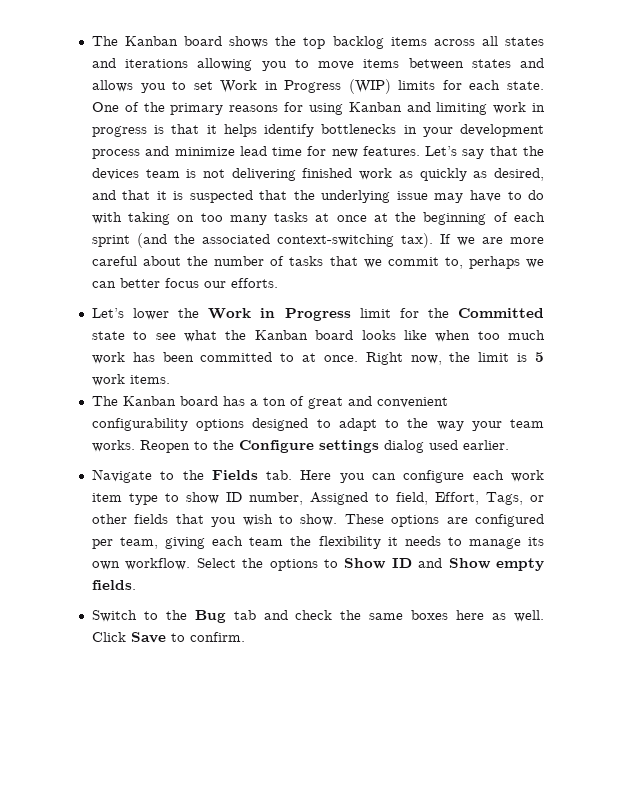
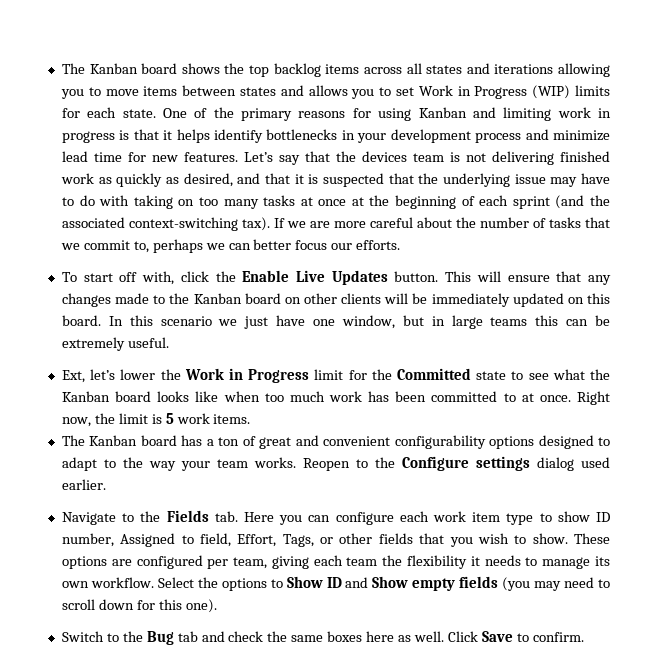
- Let’s lower the Work in Progress limit for the Committed state to see what the Kanban board looks like when too much work has been committed to at once.
+ To start off with, click the Enable Live Updates button. This will ensure that any changes made to the Kanban board on other clients will be immediately updated on this board. In this scenario we just have one window, but in large teams this can be extremely useful.
+ Ext, let’s lower the Work in Progress limit for the Committed state to see what the Kanban board looks like when too much work has been committed to at once.
- Select the options to Show ID and Show empty fields.
+ Select the options to Show ID and Show empty fields (you may need to scroll down for this one).

